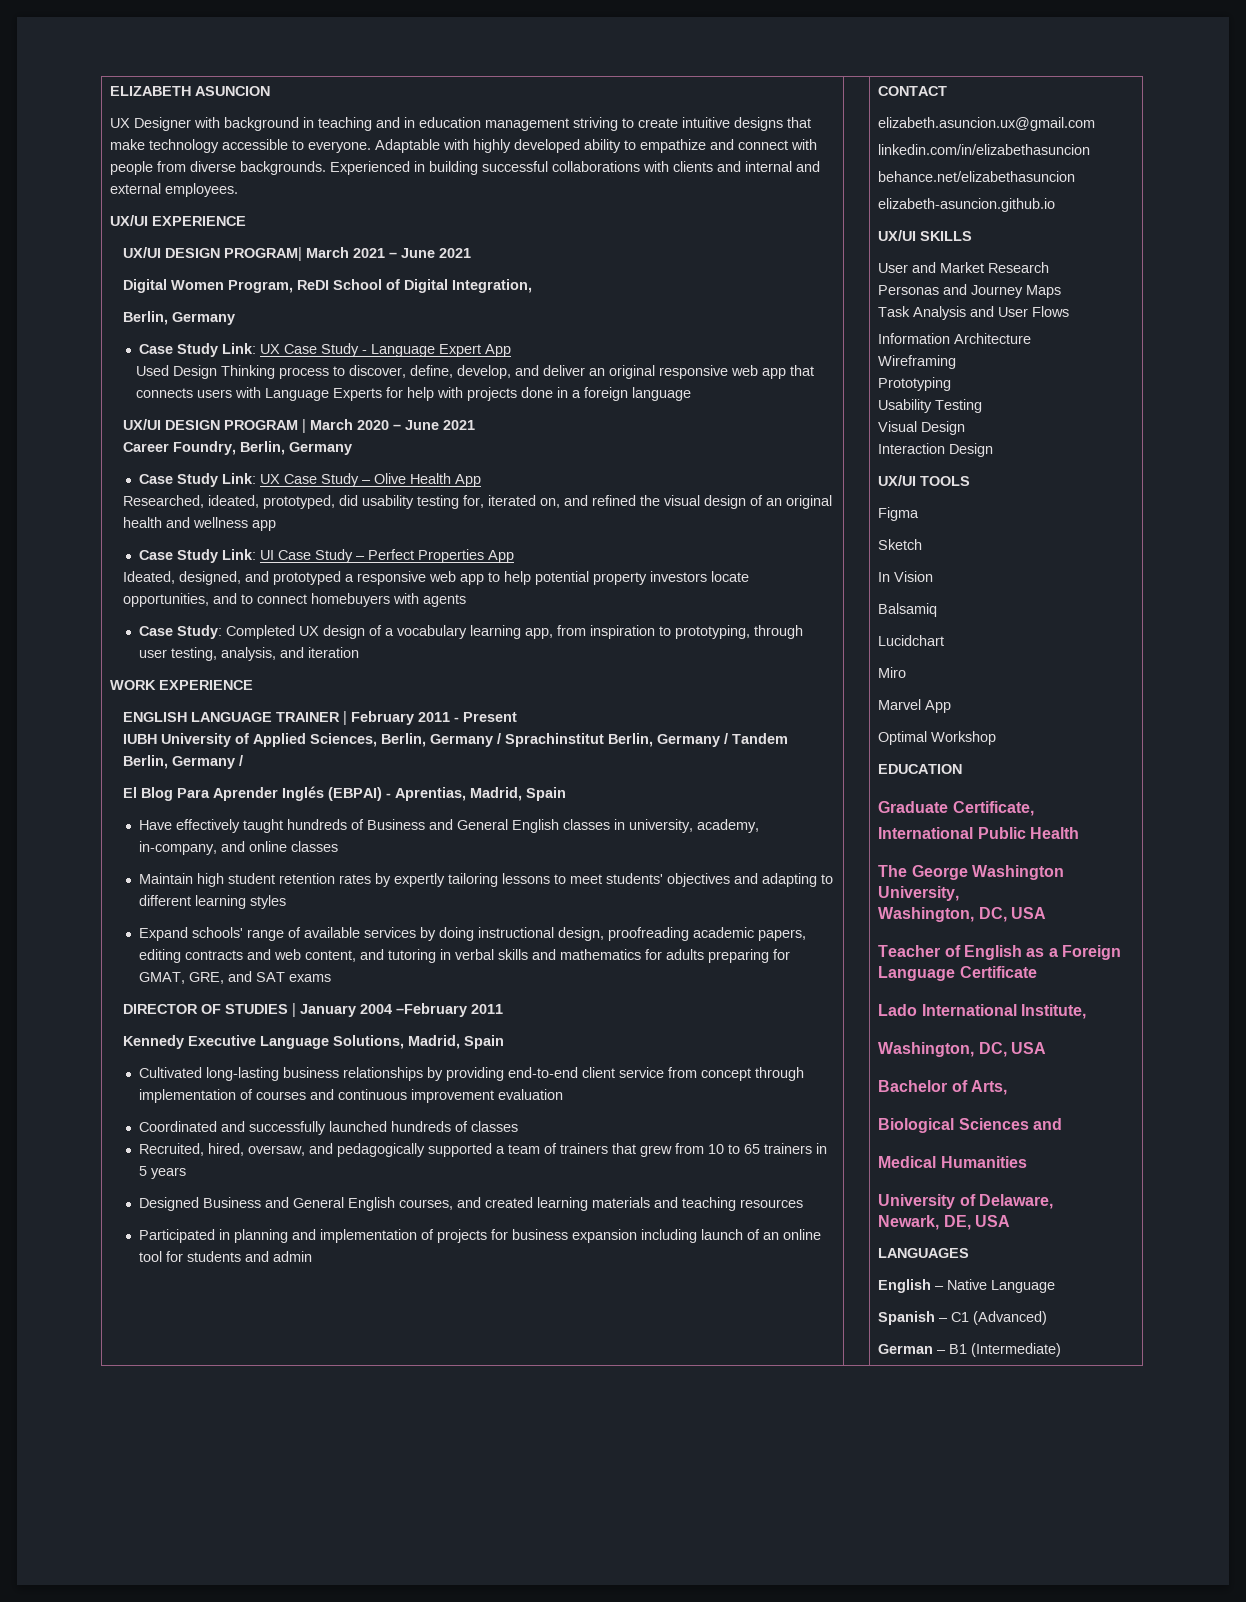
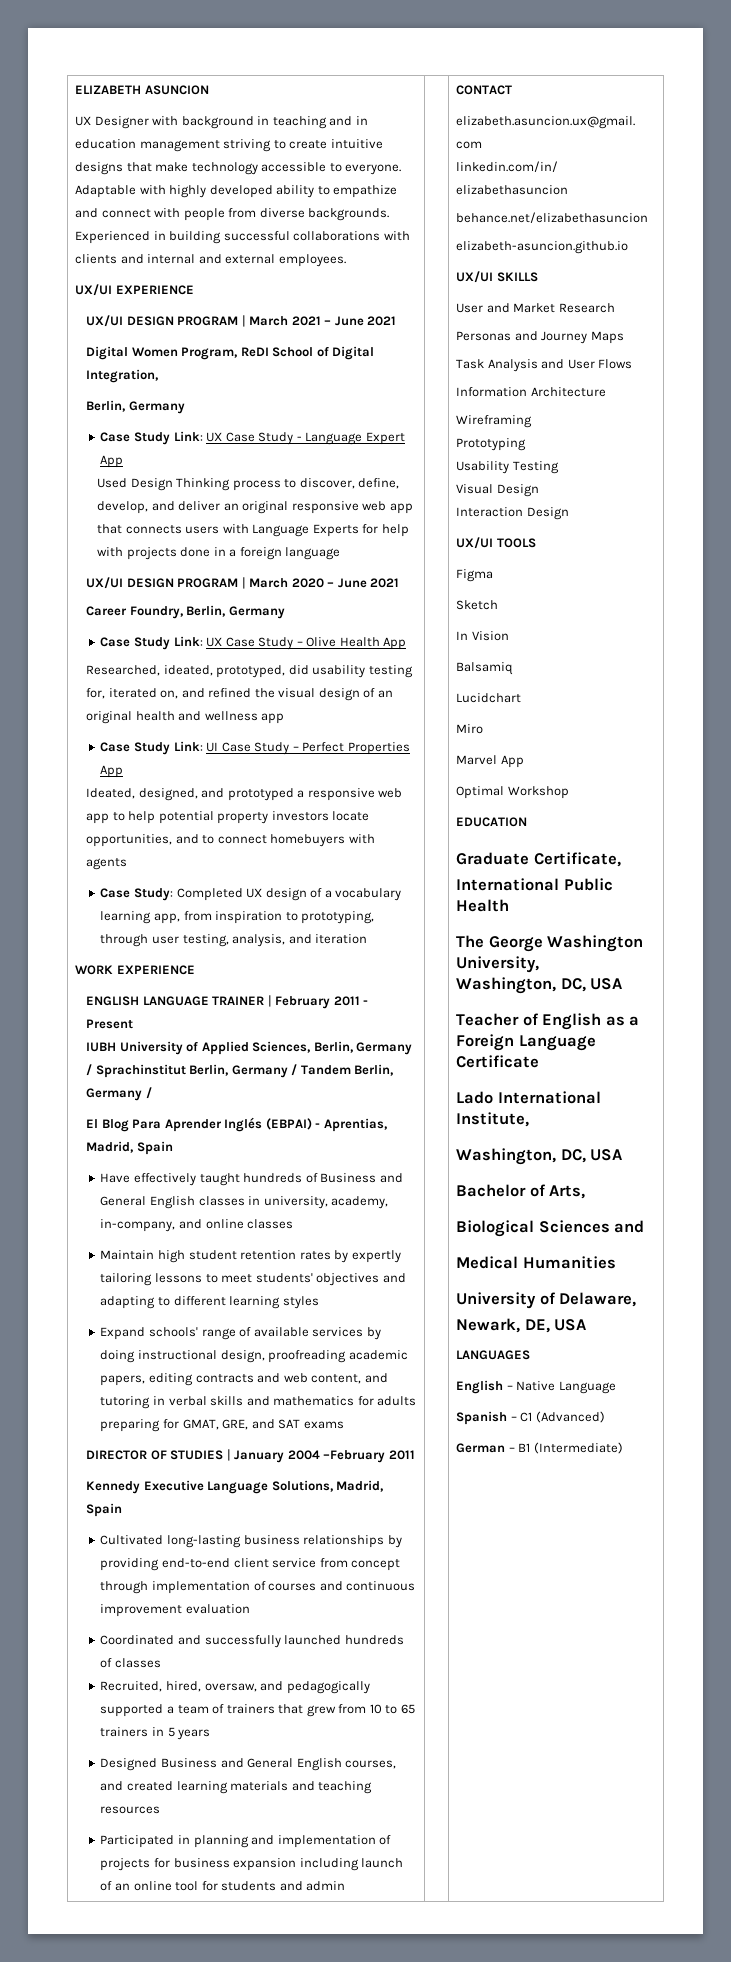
- UX/UI DESIGN PROGRAM| March 2021 – June 2021
+ UX/UI DESIGN PROGRAM | March 2021 – June 2021

